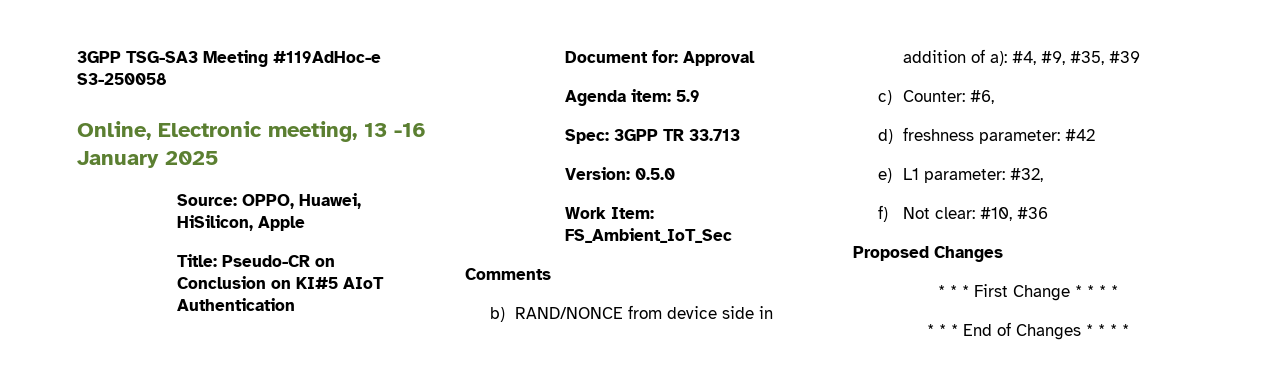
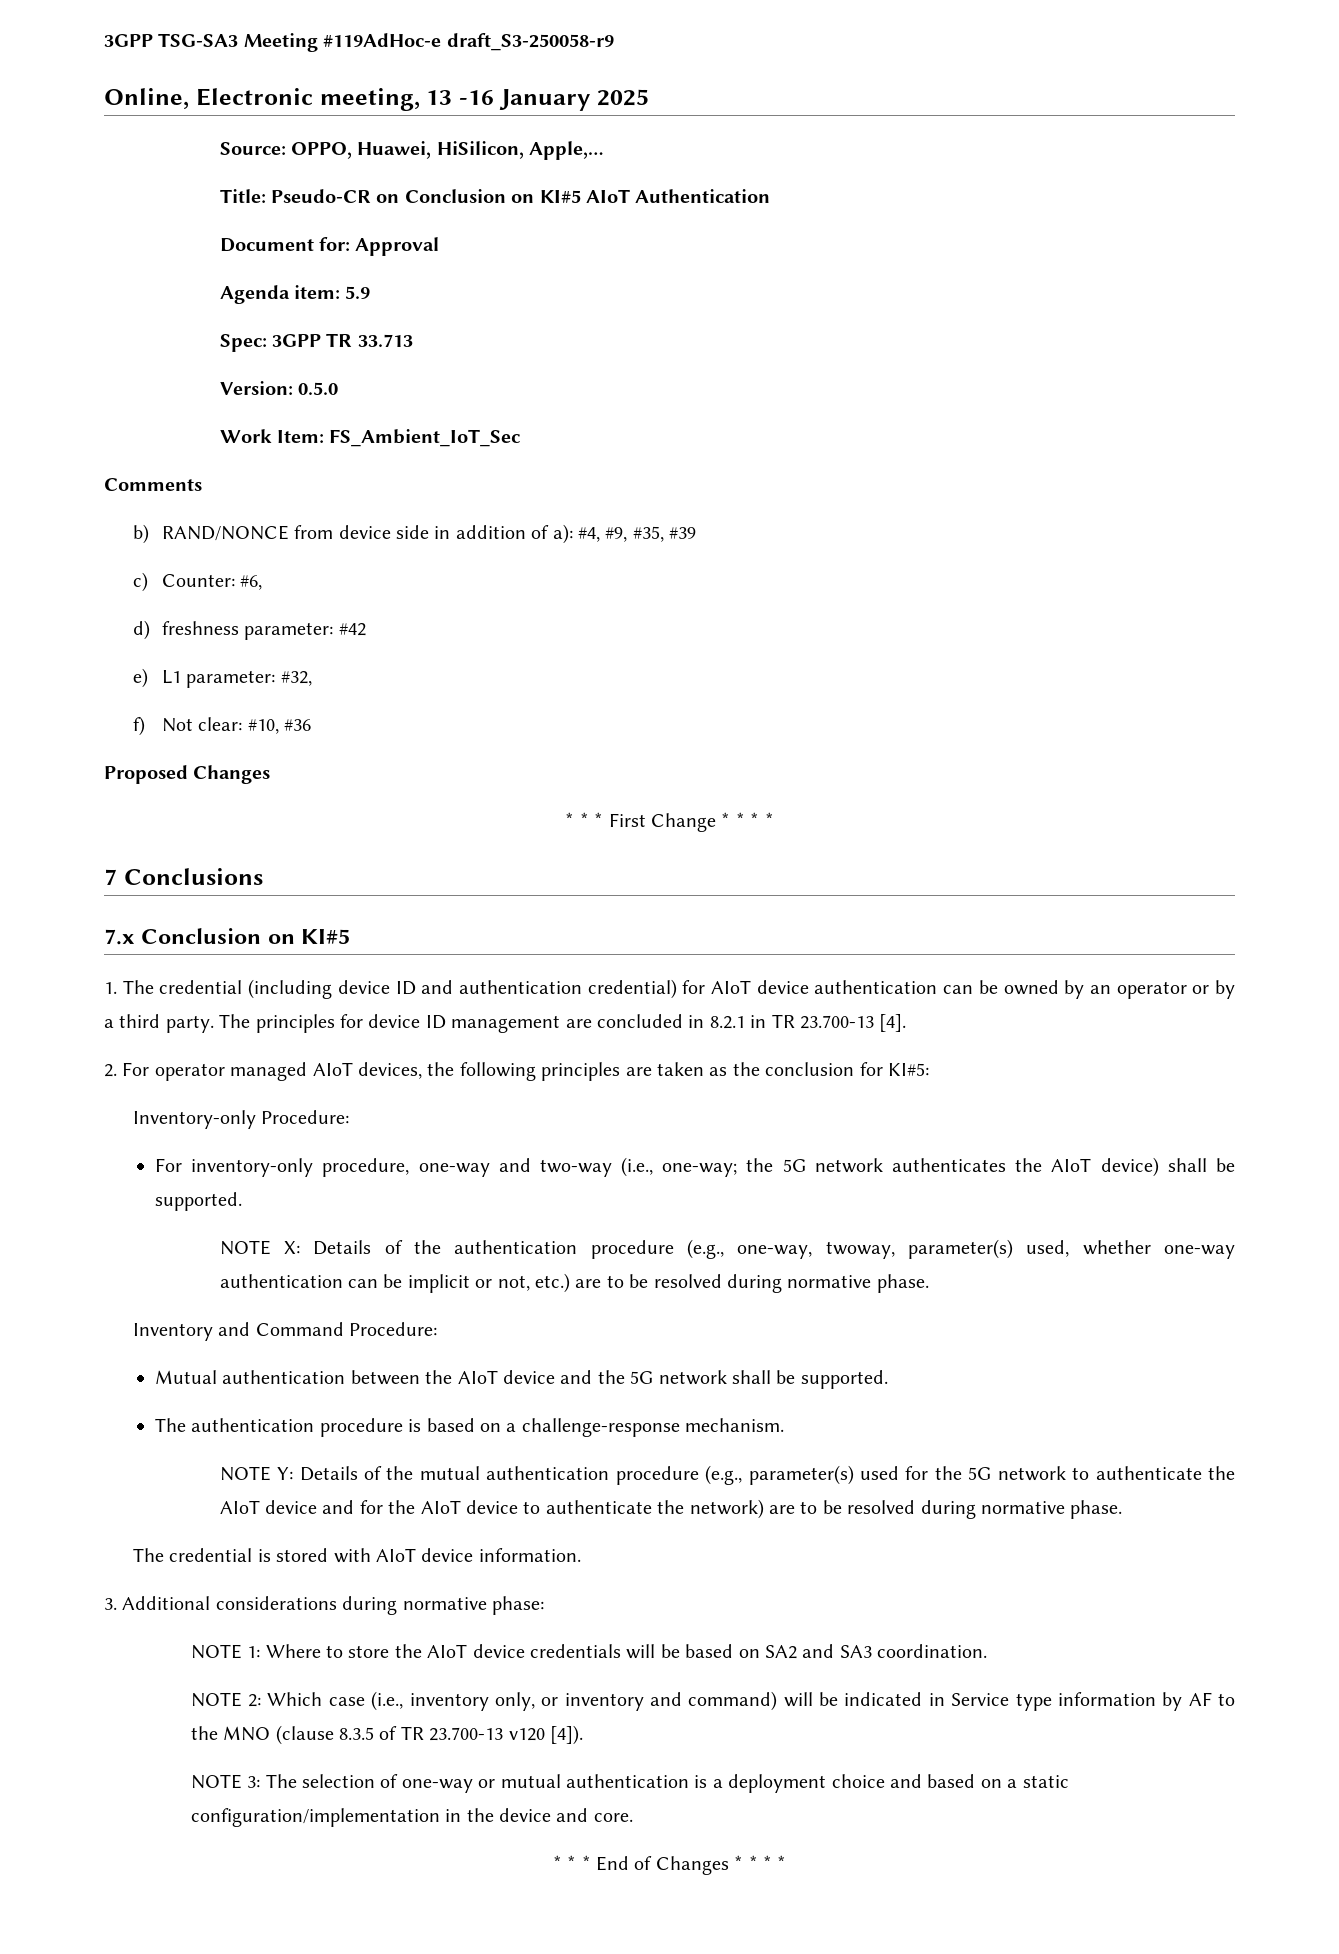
- 3GPP TSG-SA3 Meeting #119AdHoc-e S3-250058
+ 3GPP TSG-SA3 Meeting #119AdHoc-e draft_S3-250058-r9
- Source: OPPO, Huawei, HiSilicon, Apple
+ Source: OPPO, Huawei, HiSilicon, Apple,…
+ 7 Conclusions
+ 7.x Conclusion on KI#5
+ 1. The credential (including device ID and authentication credential) for AIoT device authentication can be owned by an operator or by a third party. The principles for device ID management are concluded in 8.2.1 in TR 23.700-13 [4].
+ 2. For operator managed AIoT devices, the following principles are taken as the conclusion for KI#5:
+ Inventory-only Procedure:
+ For inventory-only procedure, one-way and two-way (i.e., one-way; the 5G network authenticates the AIoT device) shall be supported.
+ NOTE X: Details of the authentication procedure (e.g., one-way, twoway, parameter(s) used, whether one-way authentication can be implicit or not, etc.) are to be resolved during normative phase.
+ Inventory and Command Procedure:
+ Mutual authentication between the AIoT device and the 5G network shall be supported.
+ The authentication procedure is based on a challenge-response mechanism.
+ NOTE Y: Details of the mutual authentication procedure (e.g., parameter(s) used for the 5G network to authenticate the AIoT device and for the AIoT device to authenticate the network) are to be resolved during normative phase.
+ The credential is stored with AIoT device information.
+ 3. Additional considerations during normative phase:
+ NOTE 1: Where to store the AIoT device credentials will be based on SA2 and SA3 coordination.
+ NOTE 2: Which case (i.e., inventory only, or inventory and command) will be indicated in Service type information by AF to the MNO (clause 8.3.5 of TR 23.700-13 v120 [4]).
+ NOTE 3: The selection of one-way or mutual authentication is a deployment choice and based on a static configuration/implementation in the device and core.

